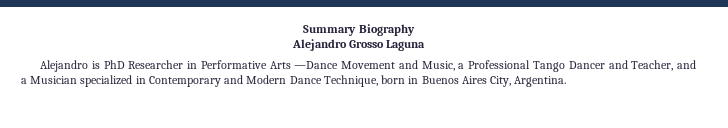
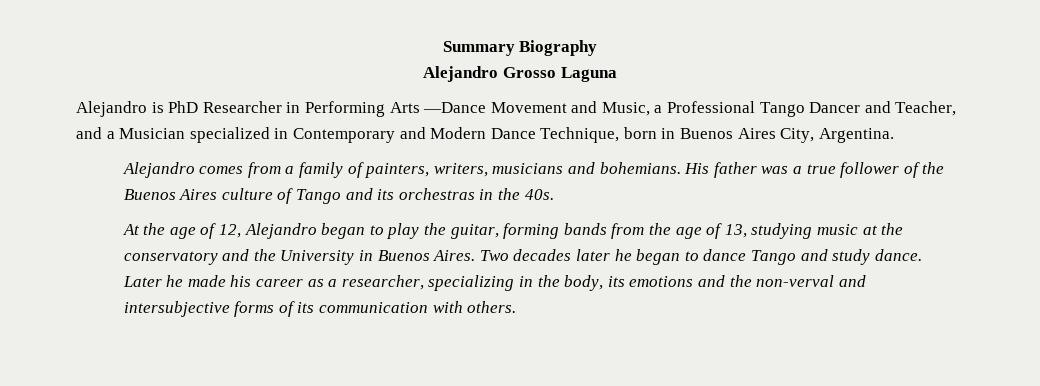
- Alejandro is PhD Researcher in Performative Arts —Dance Movement and Music, a Professional Tango Dancer and Teacher, and a Musician specialized in Contemporary and Modern Dance Technique, born in Buenos Aires City, Argentina.
+ Alejandro is PhD Researcher in Performing Arts —Dance Movement and Music, a Professional Tango Dancer and Teacher, and a Musician specialized in Contemporary and Modern Dance Technique, born in Buenos Aires City, Argentina.
+ Alejandro comes from a family of painters, writers, musicians and bohemians. His father was a true follower of the Buenos Aires culture of Tango and its orchestras in the 40s.
+ At the age of 12, Alejandro began to play the guitar, forming bands from the age of 13, studying music at the conservatory and the University in Buenos Aires. Two decades later he began to dance Tango and study dance. Later he made his career as a researcher, specializing in the body, its emotions and the non-verval and intersubjective forms of its communication with others.

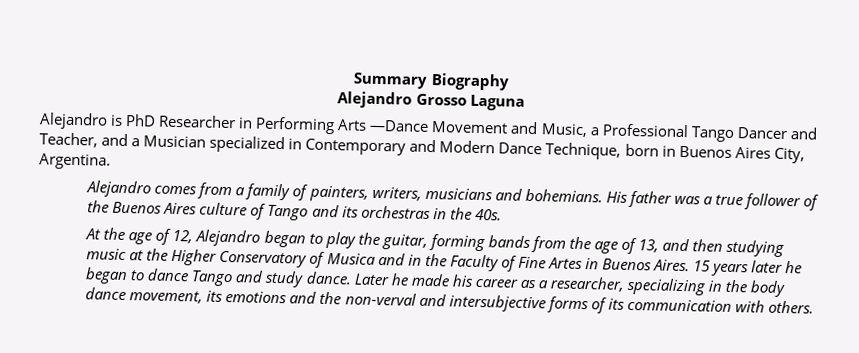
- At the age of 12, Alejandro began to play the guitar, forming bands from the age of 13, studying music at the conservatory and the University in Buenos Aires.
+ At the age of 12, Alejandro began to play the guitar, forming bands from the age of 13, and then studying music at the Higher Conservatory of Musica and in the Faculty of Fine Artes in Buenos Aires.
- Two decades later he began to dance Tango and study dance.
+ 15 years later he began to dance Tango and study dance.
- Later he made his career as a researcher, specializing in the body, its emotions and the non-verval and intersubjective forms of its communication with others.
+ Later he made his career as a researcher, specializing in the body dance movement, its emotions and the non-verval and intersubjective forms of its communication with others.

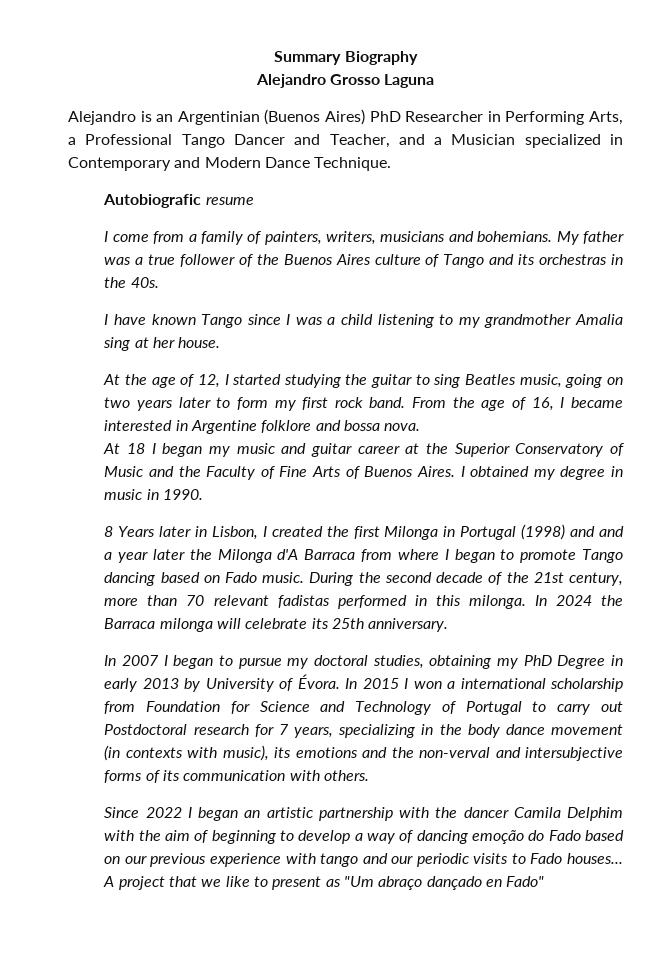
- Alejandro is PhD Researcher in Performing Arts —Dance Movement and Music, a Professional Tango Dancer and Teacher, and a Musician specialized in Contemporary and Modern Dance Technique, born in Buenos Aires City, Argentina.
- Alejandro comes from a family of painters, writers, musicians and bohemians.
+ Alejandro is an Argentinian (Buenos Aires) PhD Researcher in Performing Arts, a Professional Tango Dancer and Teacher, and a Musician specialized in Contemporary and Modern Dance Technique.
+ Autobiografic resume
+ I come from a family of painters, writers, musicians and bohemians.
- His father was a true follower of the Buenos Aires culture of Tango and its orchestras in the 40s.
+ My father was a true follower of the Buenos Aires culture of Tango and its orchestras in the 40s.
+ I have known Tango since I was a child listening to my grandmother Amalia sing at her house.
- At the age of 12, Alejandro began to play the guitar, forming bands from the age of 13, and then studying music at the Higher Conservatory of Musica and in the Faculty of Fine Artes in Buenos Aires. 15 years later he began to dance Tango and study dance. Later he made his career as a researcher, specializing in the body dance movement, its emotions and the non-verval and intersubjective forms of its communication with others.
+ At the age of 12, I started studying the guitar to sing Beatles music, going on two years later to form my first rock band. From the age of 16, I became interested in Argentine folklore and bossa nova.
+ At 18 I began my music and guitar career at the Superior Conservatory of Music and the Faculty of Fine Arts of Buenos Aires. I obtained my degree in music in 1990.
+ 8 Years later in Lisbon, I created the first Milonga in Portugal (1998) and and a year later the Milonga d'A Barraca from where I began to promote Tango dancing based on Fado music. During the second decade of the 21st century, more than 70 relevant fadistas performed in this milonga. In 2024 the Barraca milonga will celebrate its 25th anniversary.
+ In 2007 I began to pursue my doctoral studies, obtaining my PhD Degree in early 2013 by University of Évora. In 2015 I won a international scholarship from Foundation for Science and Technology of Portugal to carry out Postdoctoral research for 7 years, specializing in the body dance movement (in contexts with music), its emotions and the non-verval and intersubjective forms of its communication with others.
+ Since 2022 I began an artistic partnership with the dancer Camila Delphim with the aim of beginning to develop a way of dancing emoção do Fado based on our previous experience with tango and our periodic visits to Fado houses... A project that we like to present as "Um abraço dançado en Fado"

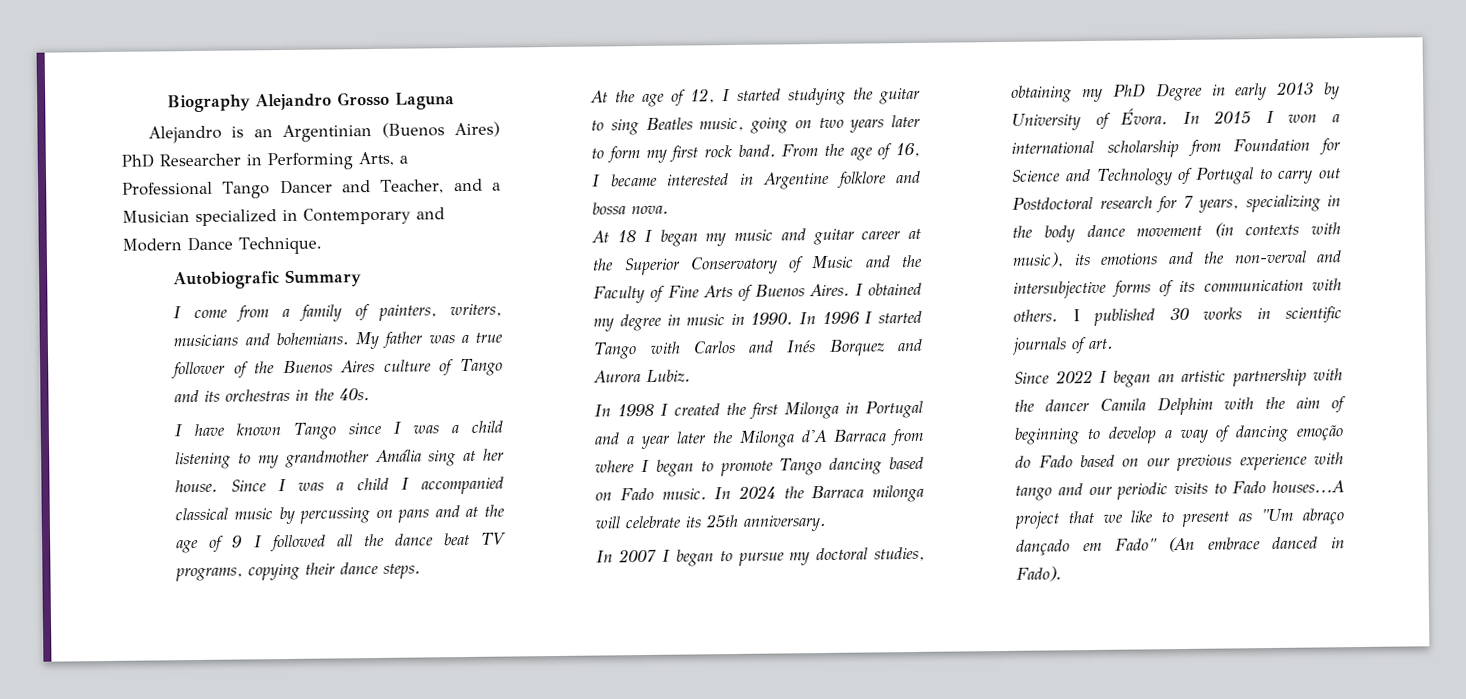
- Summary Biography
- Alejandro Grosso Laguna
+ Biography Alejandro Grosso Laguna
- Autobiografic resume
+ Autobiografic Summary
- I have known Tango since I was a child listening to my grandmother Amalia sing at her house.
+ I have known Tango since I was a child listening to my grandmother Amália sing at her house. Since I was a child I accompanied classical music by percussing on pans and at the age of 9 I followed all the dance beat TV programs, copying their dance steps.
- I obtained my degree in music in 1990.
- 8 Years later in Lisbon, I created the first Milonga in Portugal (1998) and and a year later the Milonga d'A Barraca from where I began to promote Tango dancing based on Fado music.
+ I obtained my degree in music in 1990. In 1996 I started Tango with Carlos and Inés Borquez and Aurora Lubiz.
+ In 1998 I created the first Milonga in Portugal and a year later the Milonga d'A Barraca from where I began to promote Tango dancing based on Fado music.
- During the second decade of the 21st century, more than 70 relevant fadistas performed in this milonga.
+ I published 30 works in scientific journals of art.
- Since 2022 I began an artistic partnership with the dancer Camila Delphim with the aim of beginning to develop a way of dancing emoção do Fado based on our previous experience with tango and our periodic visits to Fado houses... A project that we like to present as "Um abraço dançado en Fado"
+ Since 2022 I began an artistic partnership with the dancer Camila Delphim with the aim of beginning to develop a way of dancing emoção do Fado based on our previous experience with tango and our periodic visits to Fado houses...A project that we like to present as "Um abraço dançado em Fado" (An embrace danced in Fado).

